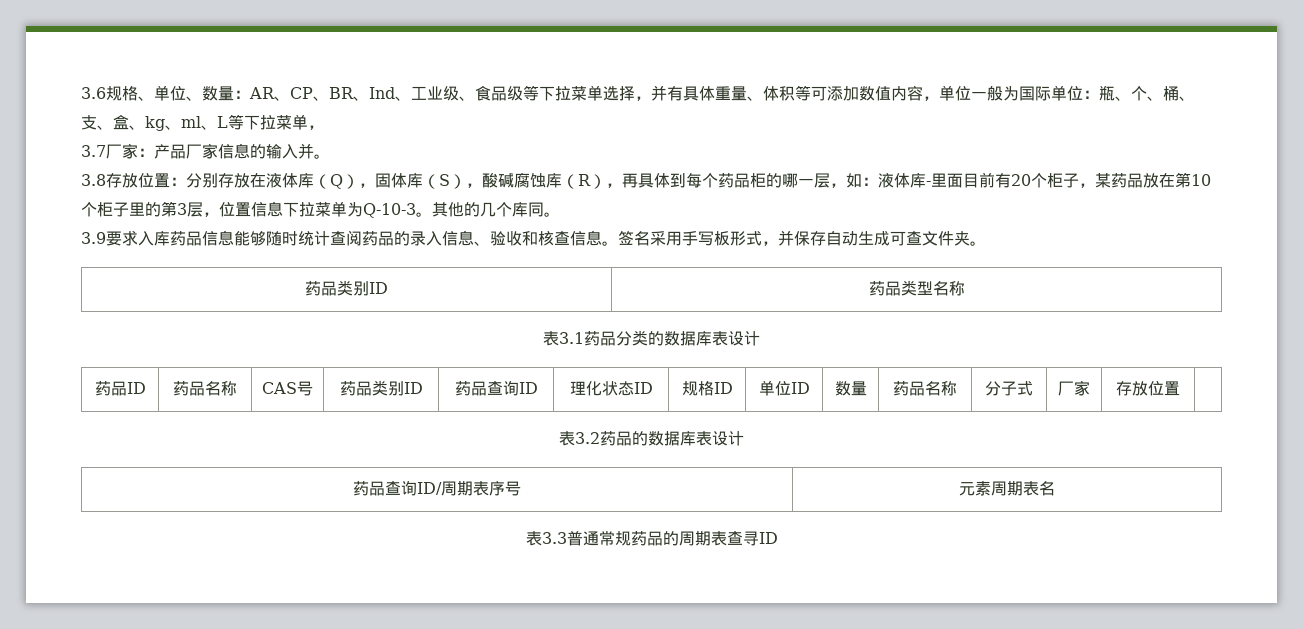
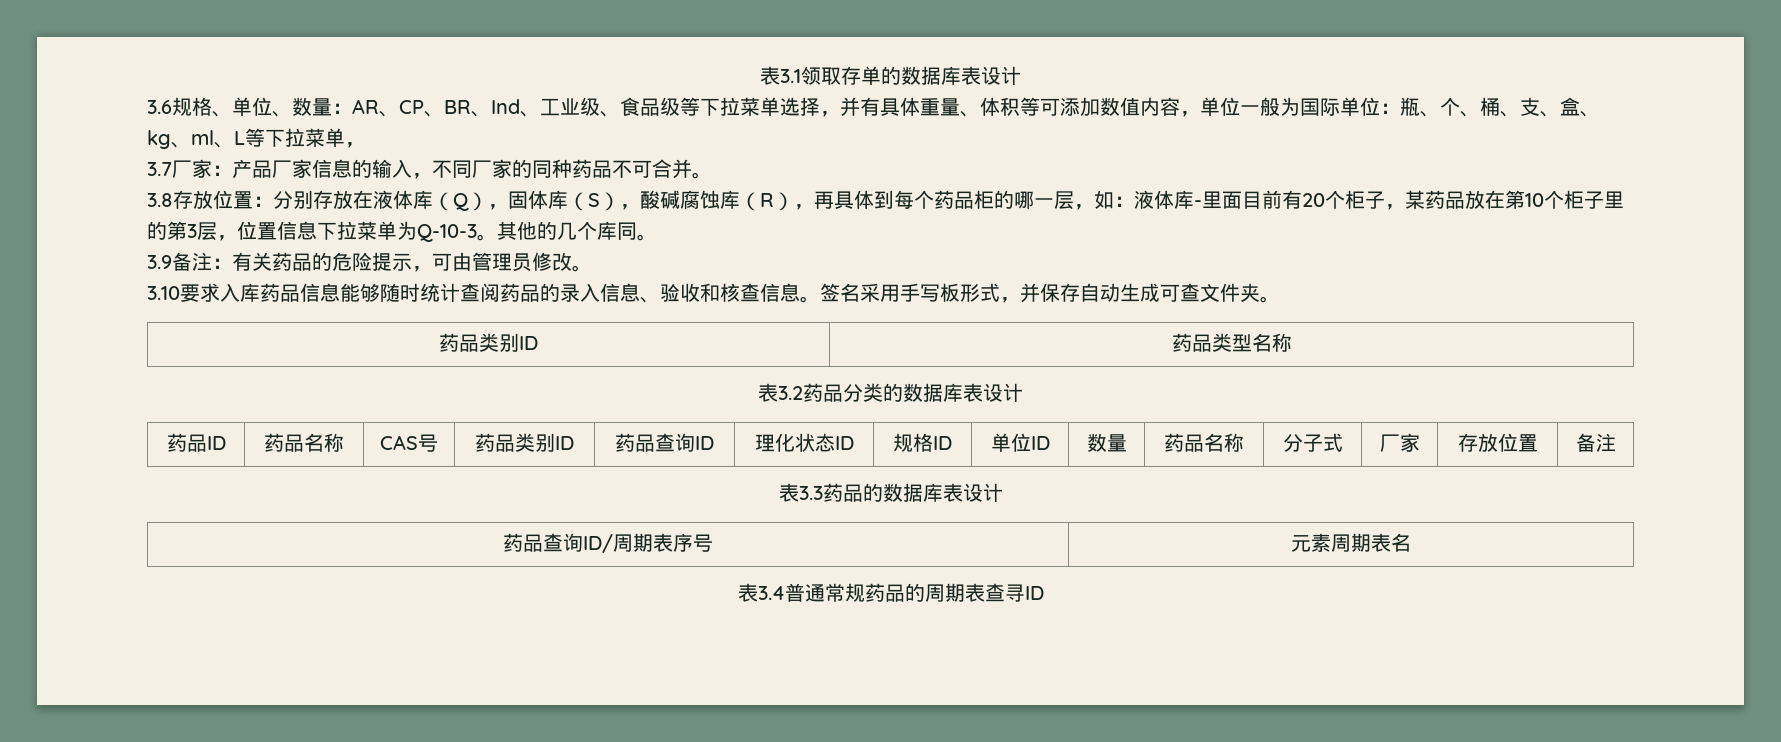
+ 表3.1领取存单的数据库表设计
- 3.7厂家：产品厂家信息的输入并。
+ 3.7厂家：产品厂家信息的输入，不同厂家的同种药品不可合并。
- 3.9要求入库药品信息能够随时统计查阅药品的录入信息、验收和核查信息。
+ 3.9备注：有关药品的危险提示，可由管理员修改。
+ 3.10要求入库药品信息能够随时统计查阅药品的录入信息、验收和核查信息。
- 表3.1药品分类的数据库表设计
+ 表3.2药品分类的数据库表设计
- 药品ID | 药品名称 | CAS号 | 药品类别ID | 药品查询ID | 理化状态ID | 规格ID | 单位ID | 数量 | 药品名称 | 分子式 | 厂家 | 存放位置 |
- 表3.2药品的数据库表设计
+ 药品ID | 药品名称 | CAS号 | 药品类别ID | 药品查询ID | 理化状态ID | 规格ID | 单位ID | 数量 | 药品名称 | 分子式 | 厂家 | 存放位置 | 备注
+ 表3.3药品的数据库表设计
- 表3.3普通常规药品的周期表查寻ID
+ 表3.4普通常规药品的周期表查寻ID

